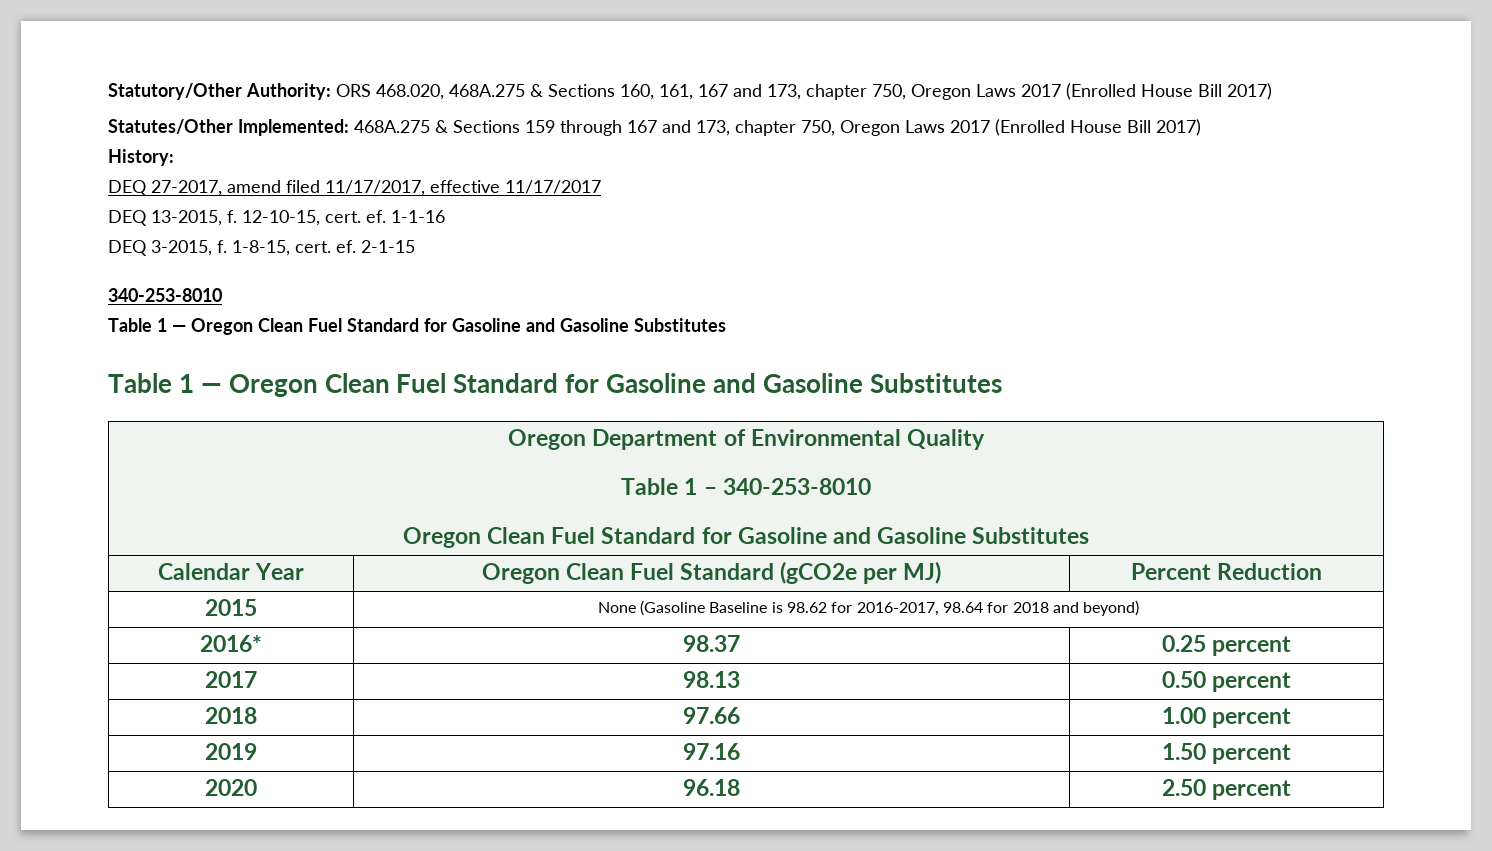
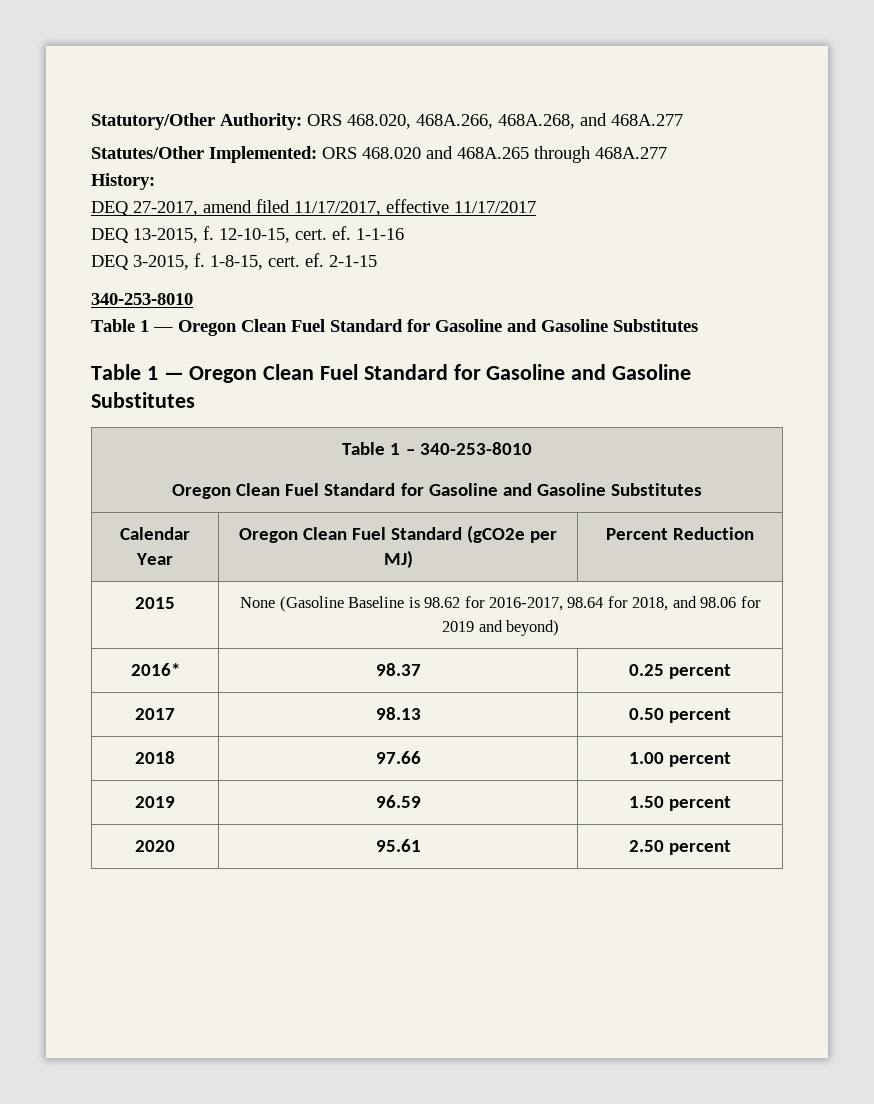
- Statutory/Other Authority: ORS 468.020, 468A.275 & Sections 160, 161, 167 and 173, chapter 750, Oregon Laws 2017 (Enrolled House Bill 2017)
- Statutes/Other Implemented: 468A.275 & Sections 159 through 167 and 173, chapter 750, Oregon Laws 2017 (Enrolled House Bill 2017)
+ Statutory/Other Authority: ORS 468.020, 468A.266, 468A.268, and 468A.277
+ Statutes/Other Implemented: ORS 468.020 and 468A.265 through 468A.277
- Oregon Department of Environmental Quality
- 2015 | None (Gasoline Baseline is 98.62 for 2016-2017, 98.64 for 2018 and beyond)
+ 2015 | None (Gasoline Baseline is 98.62 for 2016-2017, 98.64 for 2018, and 98.06 for 2019 and beyond)
- 2019 | 97.16 | 1.50 percent
+ 2019 | 96.59 | 1.50 percent
- 2020 | 96.18 | 2.50 percent
+ 2020 | 95.61 | 2.50 percent

